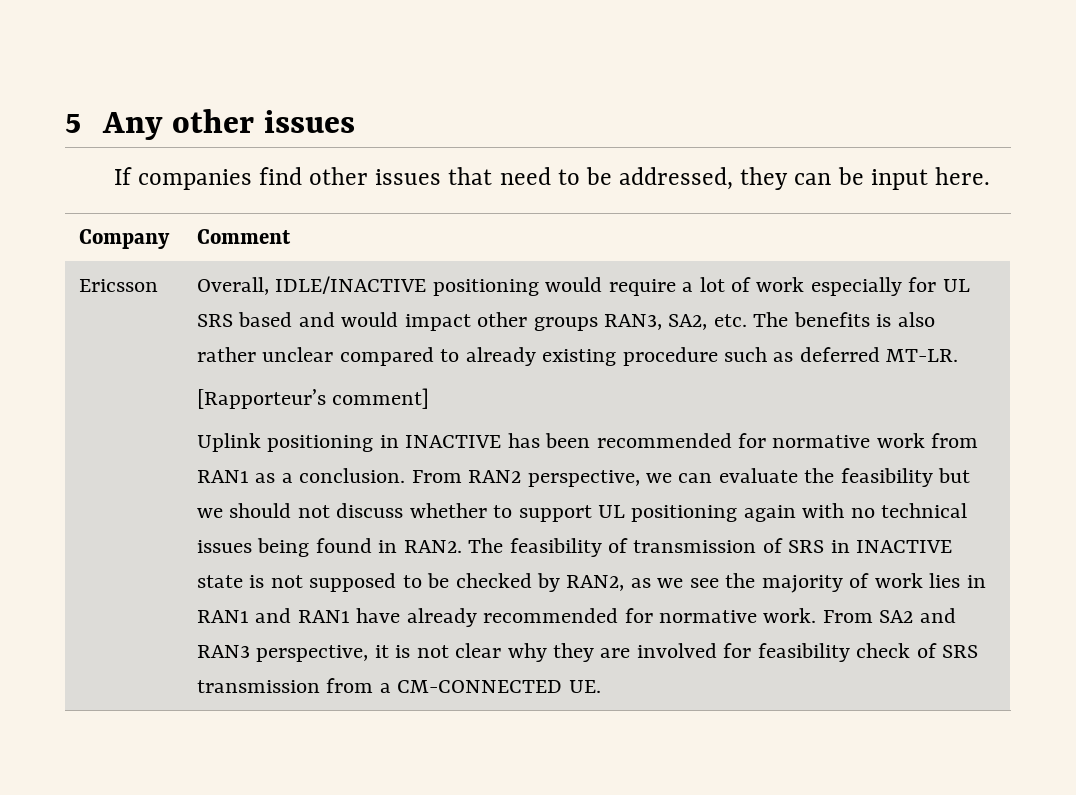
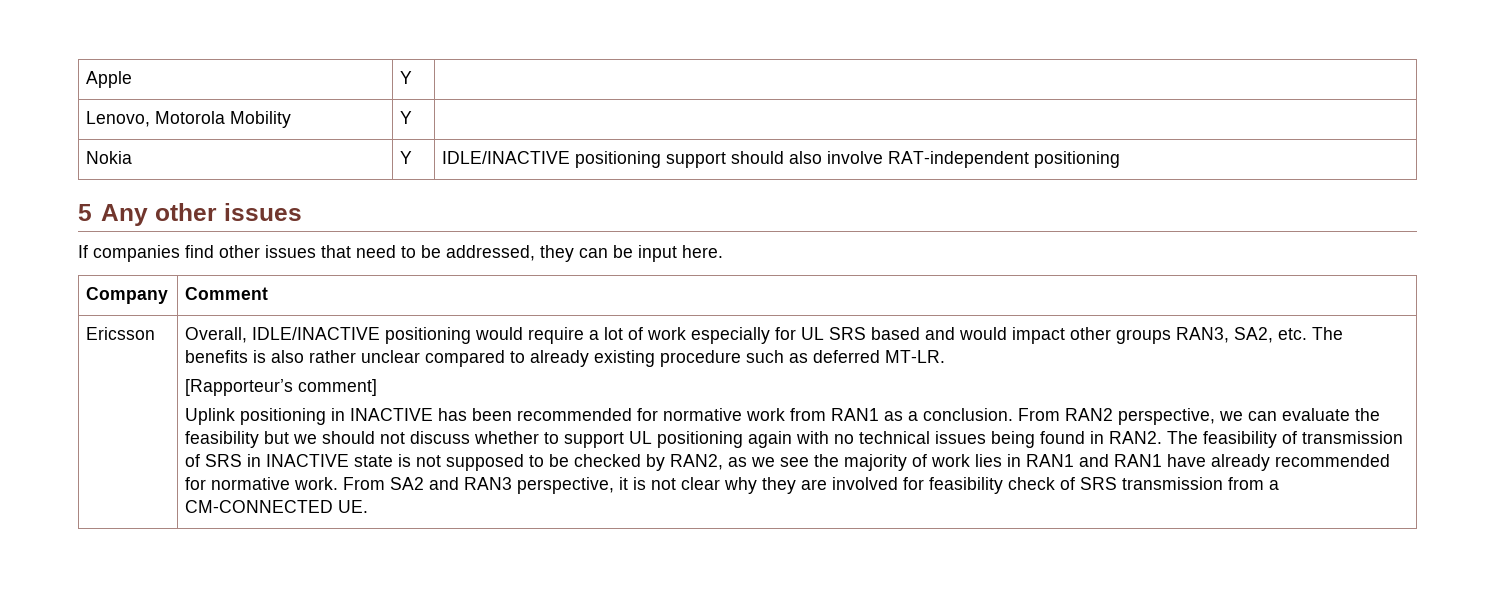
+ Apple | Y |
+ Lenovo, Motorola Mobility | Y |
+ Nokia | Y | IDLE/INACTIVE positioning support should also involve RAT-independent positioning

